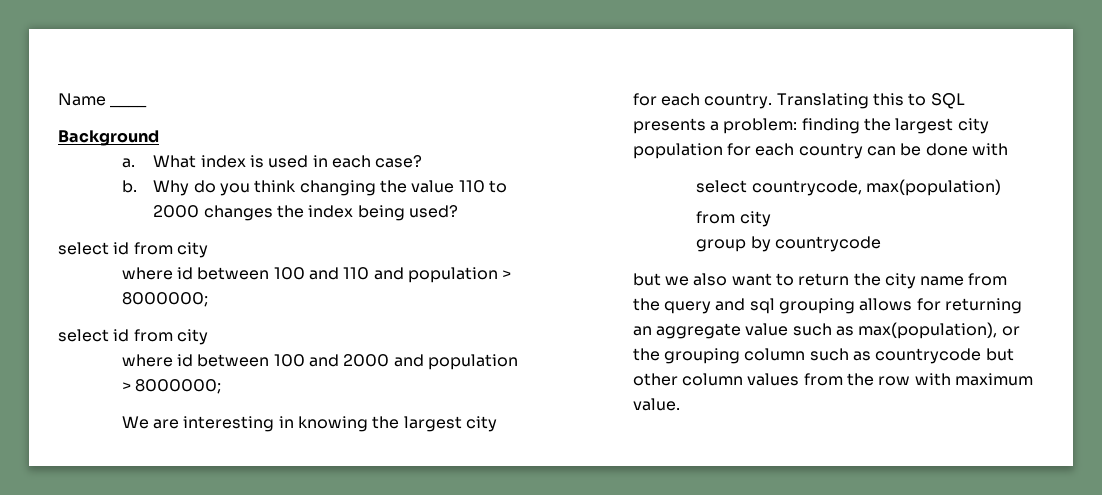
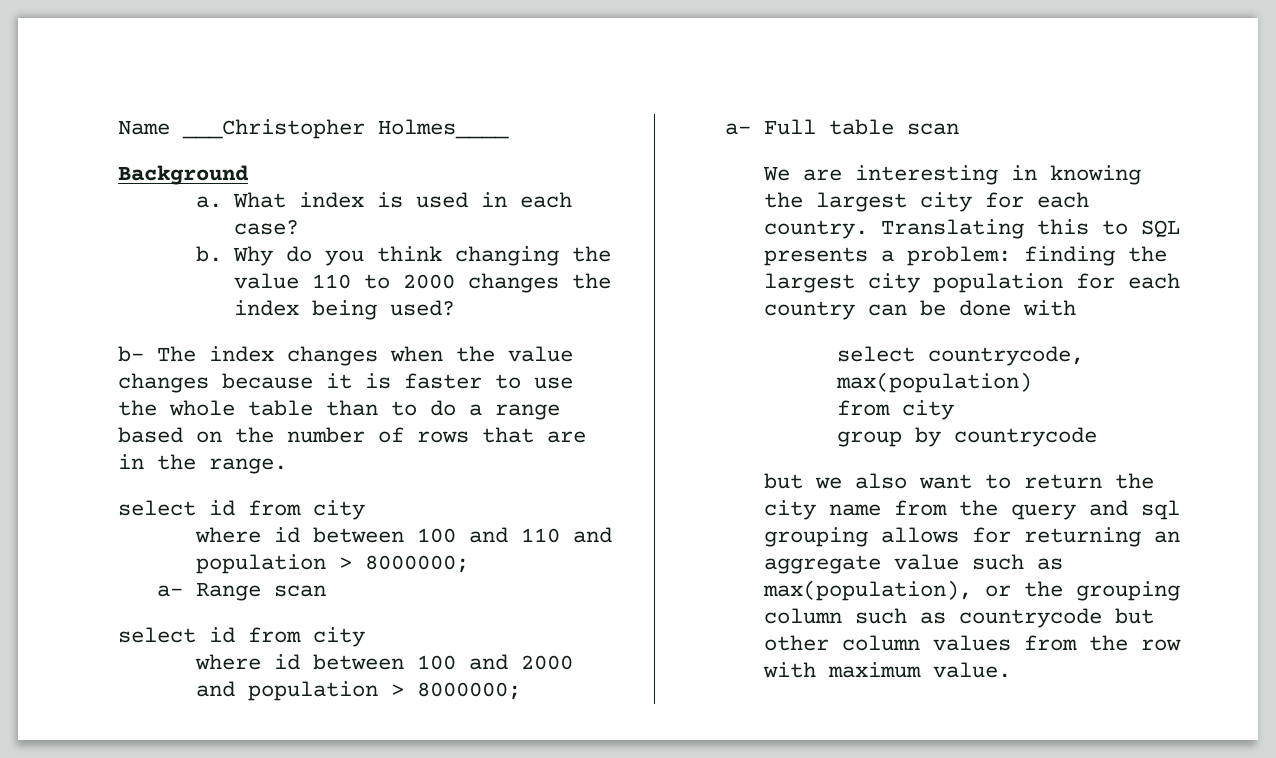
- Name ____
+ Name ___Christopher Holmes____
+ b- The index changes when the value changes because it is faster to use the whole table than to do a range based on the number of rows that are in the range.
+ a- Range scan
+ a- Full table scan

